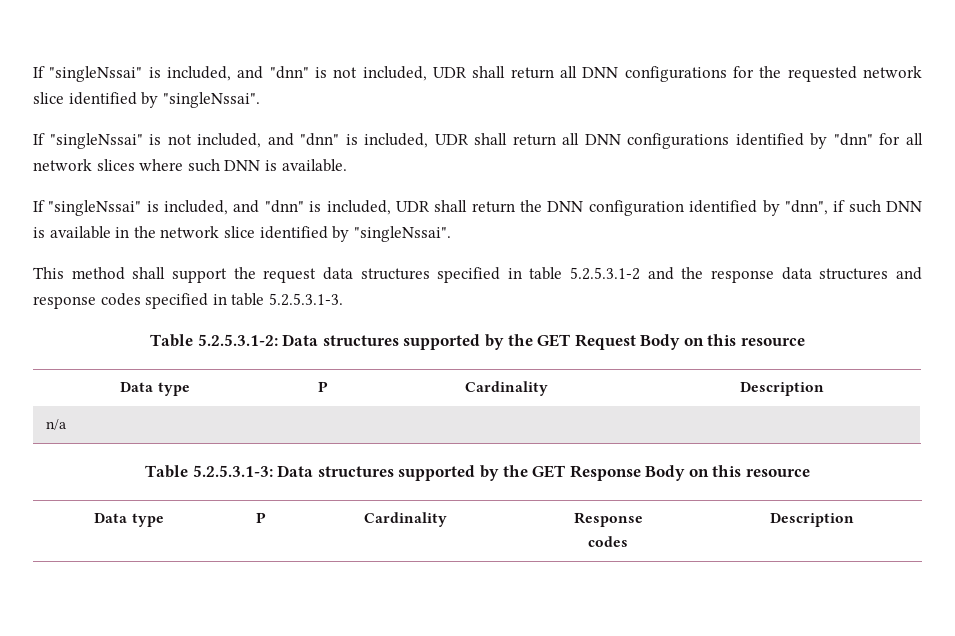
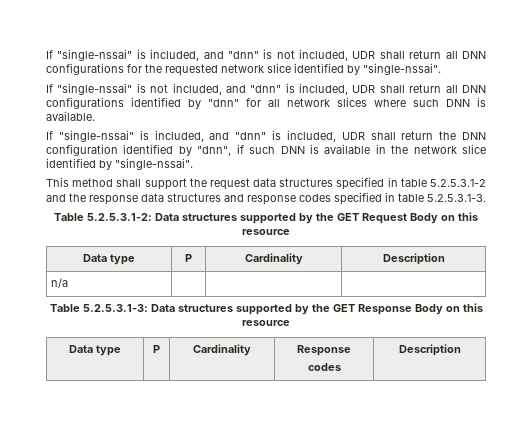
- If "singleNssai" is included, and "dnn" is not included, UDR shall return all DNN configurations for the requested network slice identified by "singleNssai".
- If "singleNssai" is not included, and "dnn" is included, UDR shall return all DNN configurations identified by "dnn" for all network slices where such DNN is available.
+ If "single-nssai" is included, and "dnn" is not included, UDR shall return all DNN configurations for the requested network slice identified by "single-nssai".
+ If "single-nssai" is not included, and "dnn" is included, UDR shall return all DNN configurations identified by "dnn" for all network slices where such DNN is available.
- If "singleNssai" is included, and "dnn" is included, UDR shall return the DNN configuration identified by "dnn", if such DNN is available in the network slice identified by "singleNssai".
+ If "single-nssai" is included, and "dnn" is included, UDR shall return the DNN configuration identified by "dnn", if such DNN is available in the network slice identified by "single-nssai".

